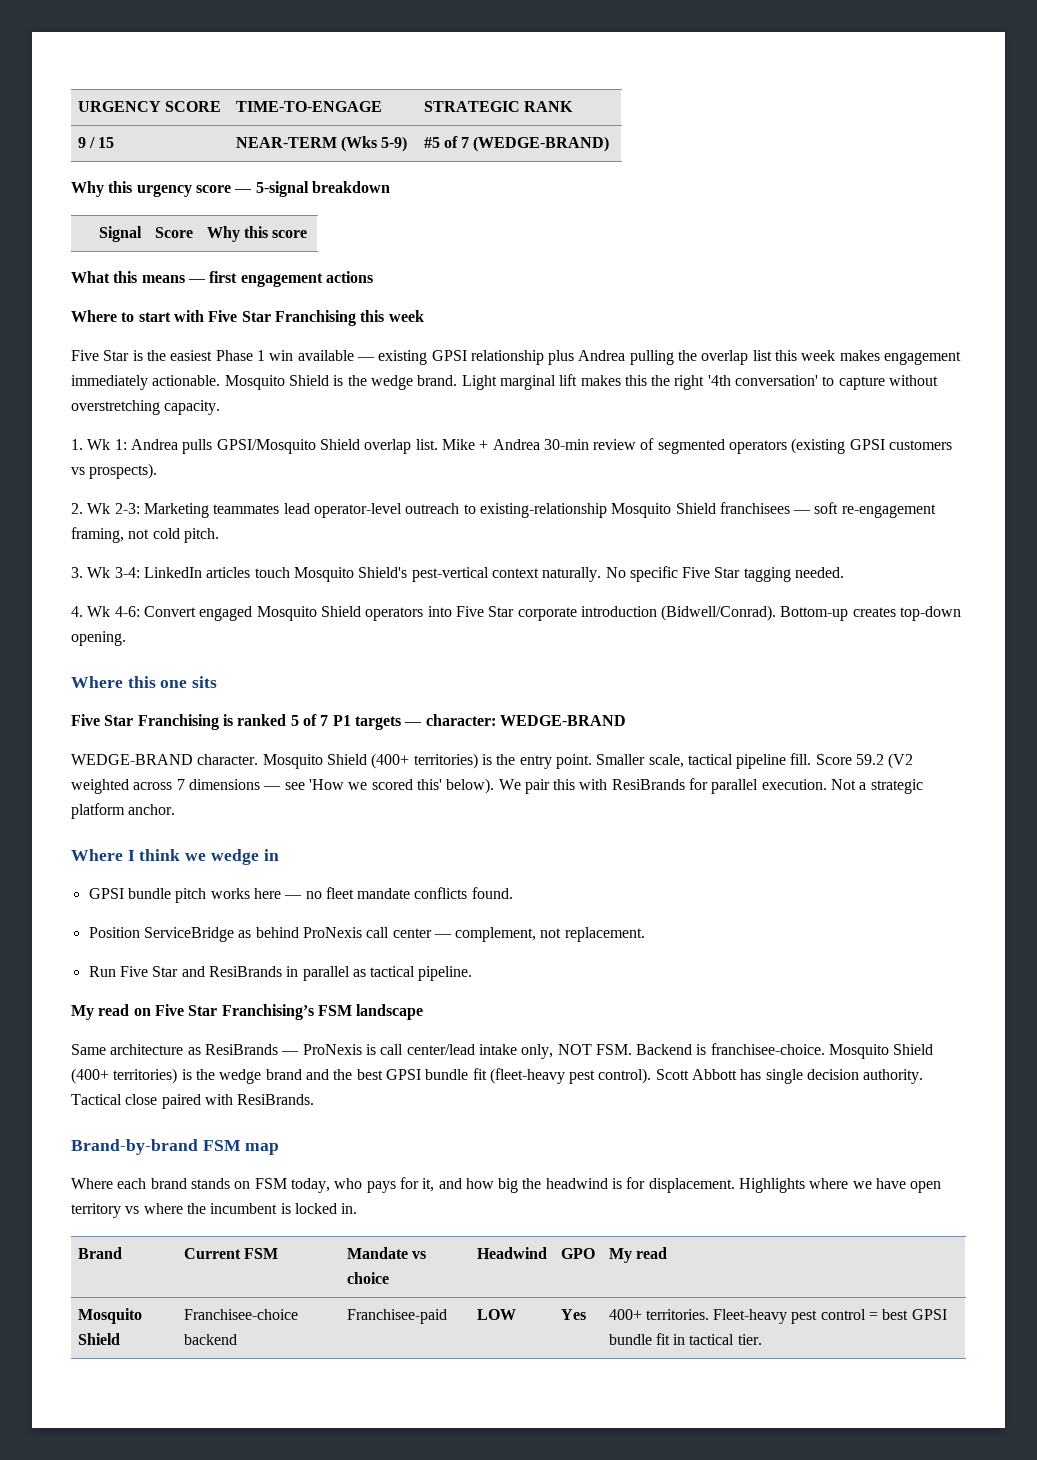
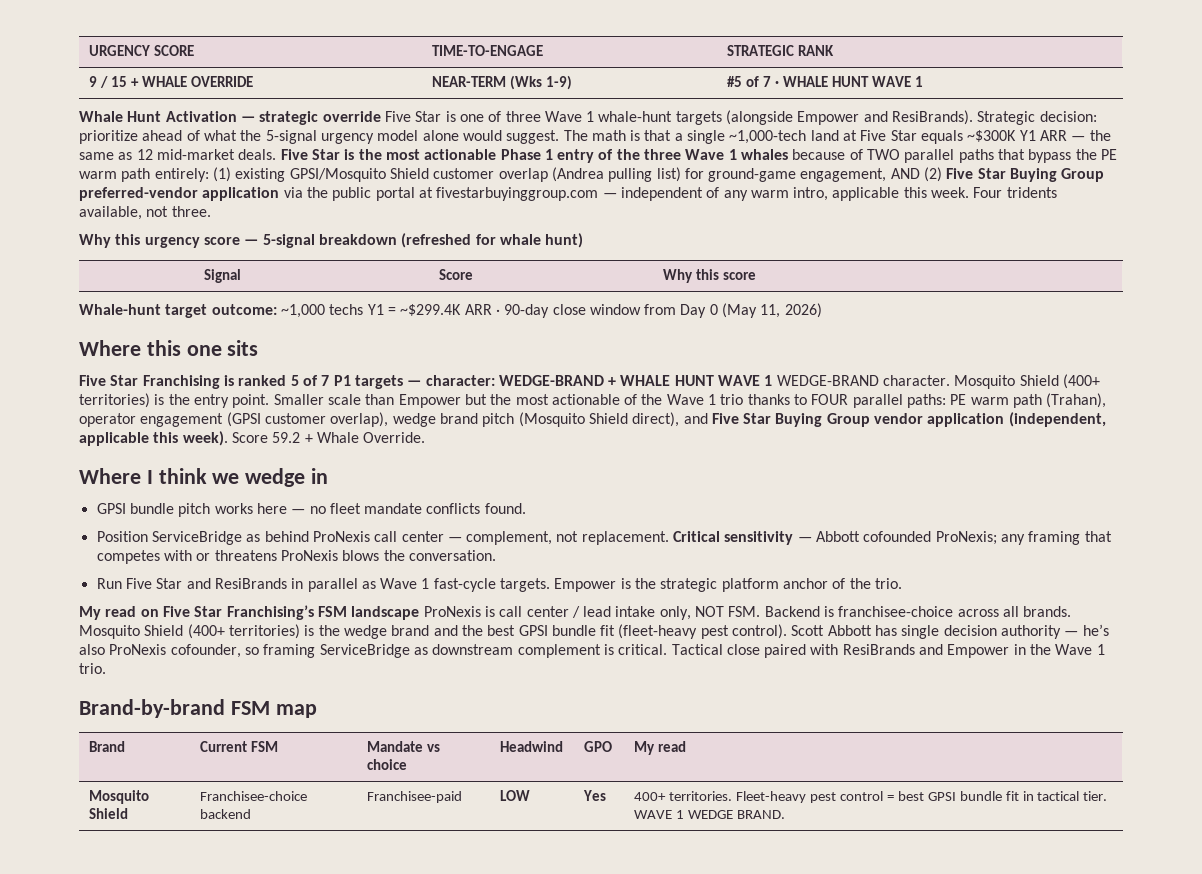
- 9 / 15 | NEAR-TERM (Wks 5-9) | #5 of 7 (WEDGE-BRAND)
+ 9 / 15 + WHALE OVERRIDE | NEAR-TERM (Wks 1-9) | #5 of 7 · WHALE HUNT WAVE 1
+ Whale Hunt Activation — strategic override Five Star is one of three Wave 1 whale-hunt targets (alongside Empower and ResiBrands). Strategic decision: prioritize ahead of what the 5-signal urgency model alone would suggest. The math is that a single ~1,000-tech land at Five Star equals ~$300K Y1 ARR — the same as 12 mid-market deals. Five Star is the most actionable Phase 1 entry of the three Wave 1 whales because of TWO parallel paths that bypass the PE warm path entirely: (1) existing GPSI/Mosquito Shield customer overlap (Andrea pulling list) for ground-game engagement, AND (2) Five Star Buying Group preferred-vendor application via the public portal at fivestarbuyinggroup.com — independent of any warm intro, applicable this week. Four tridents available, not three.
- Why this urgency score — 5-signal breakdown
+ Why this urgency score — 5-signal breakdown (refreshed for whale hunt)
- What this means — first engagement actions
- Where to start with Five Star Franchising this week
- Five Star is the easiest Phase 1 win available — existing GPSI relationship plus Andrea pulling the overlap list this week makes engagement immediately actionable. Mosquito Shield is the wedge brand. Light marginal lift makes this the right '4th conversation' to capture without overstretching capacity.
- 1. Wk 1: Andrea pulls GPSI/Mosquito Shield overlap list. Mike + Andrea 30-min review of segmented operators (existing GPSI customers vs prospects).
- 2. Wk 2-3: Marketing teammates lead operator-level outreach to existing-relationship Mosquito Shield franchisees — soft re-engagement framing, not cold pitch.
- 3. Wk 3-4: LinkedIn articles touch Mosquito Shield's pest-vertical context naturally. No specific Five Star tagging needed.
- 4. Wk 4-6: Convert engaged Mosquito Shield operators into Five Star corporate introduction (Bidwell/Conrad). Bottom-up creates top-down opening.
+ Whale-hunt target outcome: ~1,000 techs Y1 = ~$299.4K ARR · 90-day close window from Day 0 (May 11, 2026)
- Five Star Franchising is ranked 5 of 7 P1 targets — character: WEDGE-BRAND
- WEDGE-BRAND character.
+ Five Star Franchising is ranked 5 of 7 P1 targets — character: WEDGE-BRAND + WHALE HUNT WAVE 1 WEDGE-BRAND character.
- Smaller scale, tactical pipeline fill. Score 59.2 (V2 weighted across 7 dimensions — see 'How we scored this' below). We pair this with ResiBrands for parallel execution. Not a strategic platform anchor.
+ Smaller scale than Empower but the most actionable of the Wave 1 trio thanks to FOUR parallel paths: PE warm path (Trahan), operator engagement (GPSI customer overlap), wedge brand pitch (Mosquito Shield direct), and Five Star Buying Group vendor application (independent, applicable this week). Score 59.2 + Whale Override.
+ Critical sensitivity — Abbott cofounded ProNexis; any framing that competes with or threatens ProNexis blows the conversation.
- Run Five Star and ResiBrands in parallel as tactical pipeline.
+ Run Five Star and ResiBrands in parallel as Wave 1 fast-cycle targets. Empower is the strategic platform anchor of the trio.
- My read on Five Star Franchising’s FSM landscape
- Same architecture as ResiBrands — ProNexis is call center/lead intake only, NOT FSM. Backend is franchisee-choice.
+ My read on Five Star Franchising’s FSM landscape ProNexis is call center / lead intake only, NOT FSM. Backend is franchisee-choice across all brands.
- Scott Abbott has single decision authority. Tactical close paired with ResiBrands.
+ Scott Abbott has single decision authority — he’s also ProNexis cofounder, so framing ServiceBridge as downstream complement is critical. Tactical close paired with ResiBrands and Empower in the Wave 1 trio.
  Brand-by-brand FSM map
- Where each brand stands on FSM today, who pays for it, and how big the headwind is for displacement. Highlights where we have open territory vs where the incumbent is locked in.
- Mosquito Shield | Franchisee-choice backend | Franchisee-paid | LOW | Yes | 400+ territories. Fleet-heavy pest control = best GPSI bundle fit in tactical tier.
+ Mosquito Shield | Franchisee-choice backend | Franchisee-paid | LOW | Yes | 400+ territories. Fleet-heavy pest control = best GPSI bundle fit in tactical tier. WAVE 1 WEDGE BRAND.

